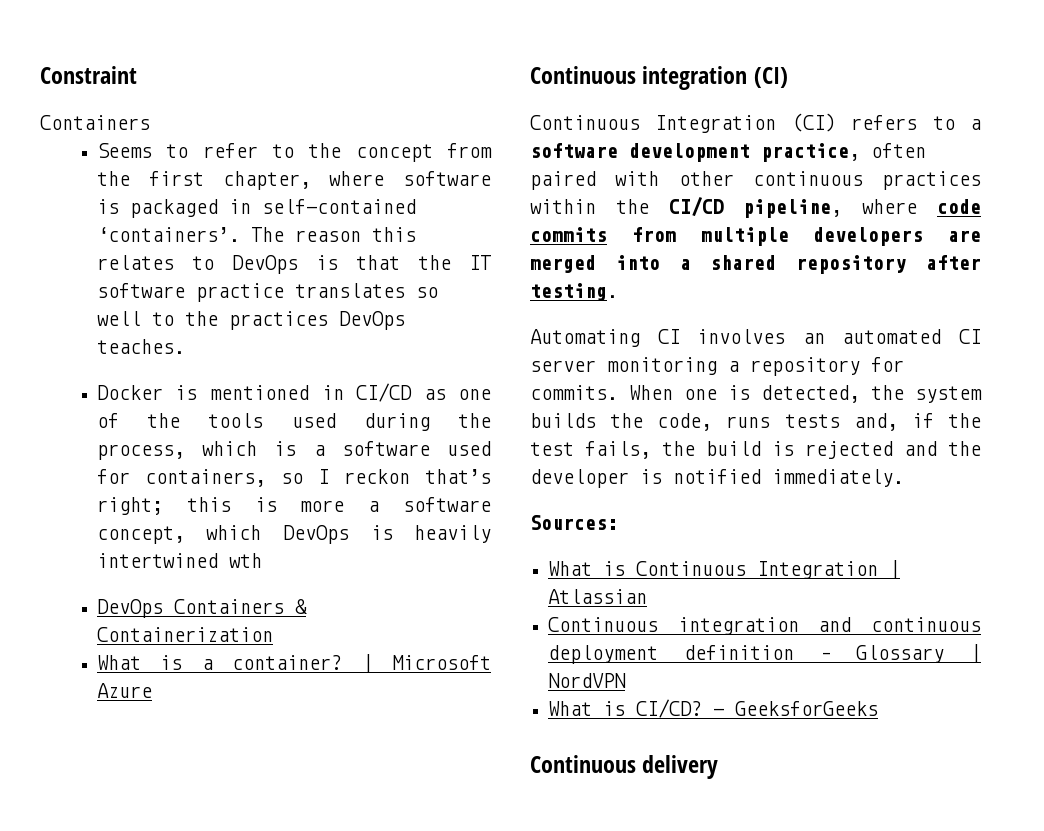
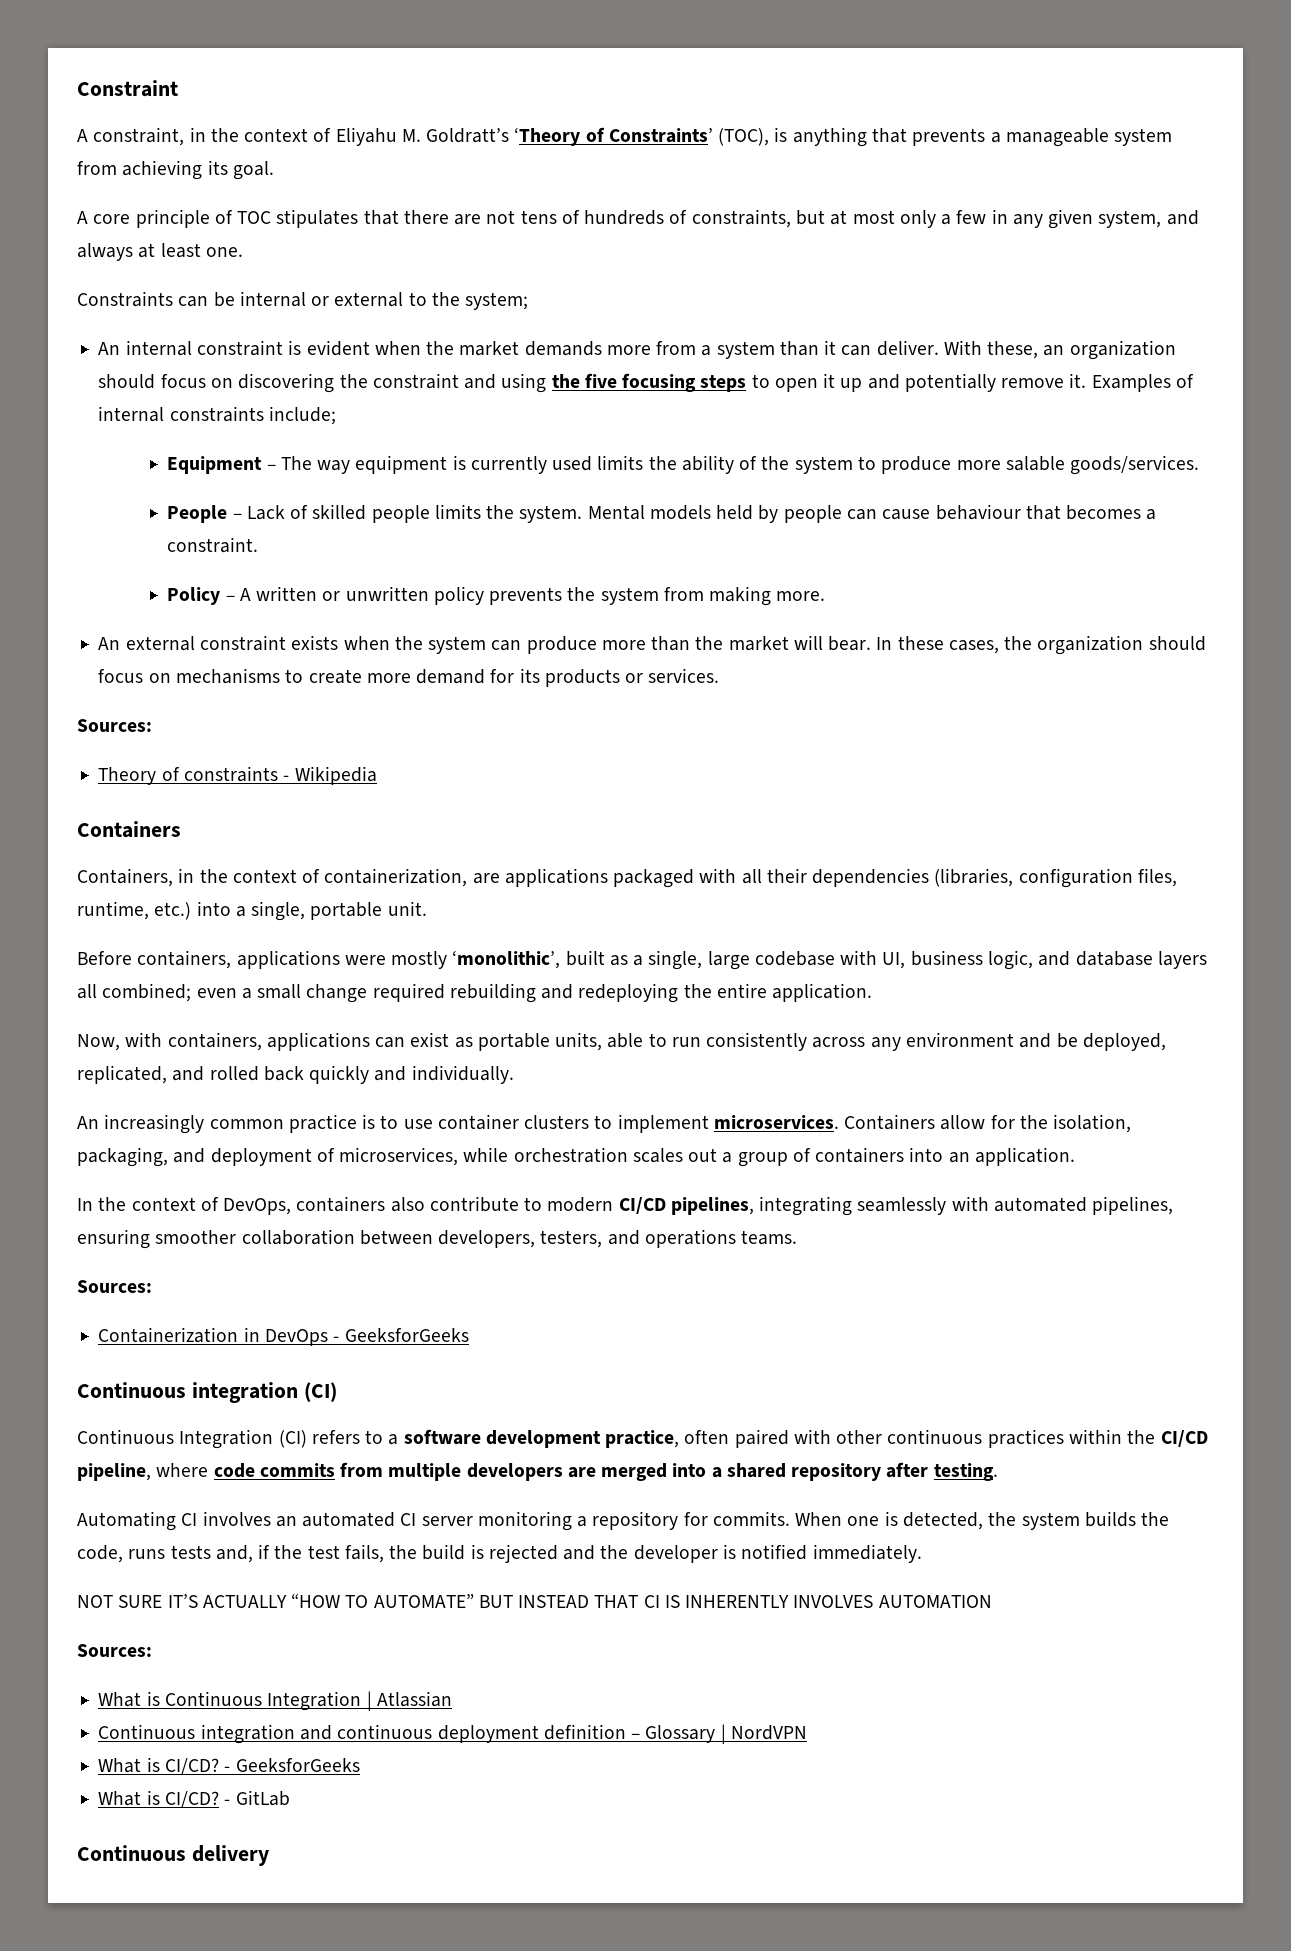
  Constraint
+ A constraint, in the context of Eliyahu M. Goldratt’s ‘Theory of Constraints’ (TOC), is anything that prevents a manageable system from achieving its goal.
+ A core principle of TOC stipulates that there are not tens of hundreds of constraints, but at most only a few in any given system, and always at least one.
+ Constraints can be internal or external to the system;
+ An internal constraint is evident when the market demands more from a system than it can deliver. With these, an organization should focus on discovering the constraint and using the five focusing steps to open it up and potentially remove it. Examples of internal constraints include;
+ Equipment – The way equipment is currently used limits the ability of the system to produce more salable goods/services.
+ People – Lack of skilled people limits the system. Mental models held by people can cause behaviour that becomes a constraint.
+ Policy – A written or unwritten policy prevents the system from making more.
+ An external constraint exists when the system can produce more than the market will bear. In these cases, the organization should focus on mechanisms to create more demand for its products or services.
+ Sources:
+ Theory of constraints - Wikipedia
  Containers
- Seems to refer to the concept from the first chapter, where software is packaged in self-contained ‘containers’. The reason this relates to DevOps is that the IT software practice translates so well to the practices DevOps teaches.
- Docker is mentioned in CI/CD as one of the tools used during the process, which is a software used for containers, so I reckon that’s right; this is more a software concept, which DevOps is heavily intertwined wth
- DevOps Containers & Containerization
- What is a container? | Microsoft Azure
+ Containers, in the context of containerization, are applications packaged with all their dependencies (libraries, configuration files, runtime, etc.) into a single, portable unit.
+ Before containers, applications were mostly ‘monolithic’, built as a single, large codebase with UI, business logic, and database layers all combined; even a small change required rebuilding and redeploying the entire application.
+ Now, with containers, applications can exist as portable units, able to run consistently across any environment and be deployed, replicated, and rolled back quickly and individually.
+ An increasingly common practice is to use container clusters to implement microservices. Containers allow for the isolation, packaging, and deployment of microservices, while orchestration scales out a group of containers into an application.
+ In the context of DevOps, containers also contribute to modern CI/CD pipelines, integrating seamlessly with automated pipelines, ensuring smoother collaboration between developers, testers, and operations teams.
+ Sources:
+ Containerization in DevOps - GeeksforGeeks
+ NOT SURE IT’S ACTUALLY “HOW TO AUTOMATE” BUT INSTEAD THAT CI IS INHERENTLY INVOLVES AUTOMATION
+ What is CI/CD? - GitLab

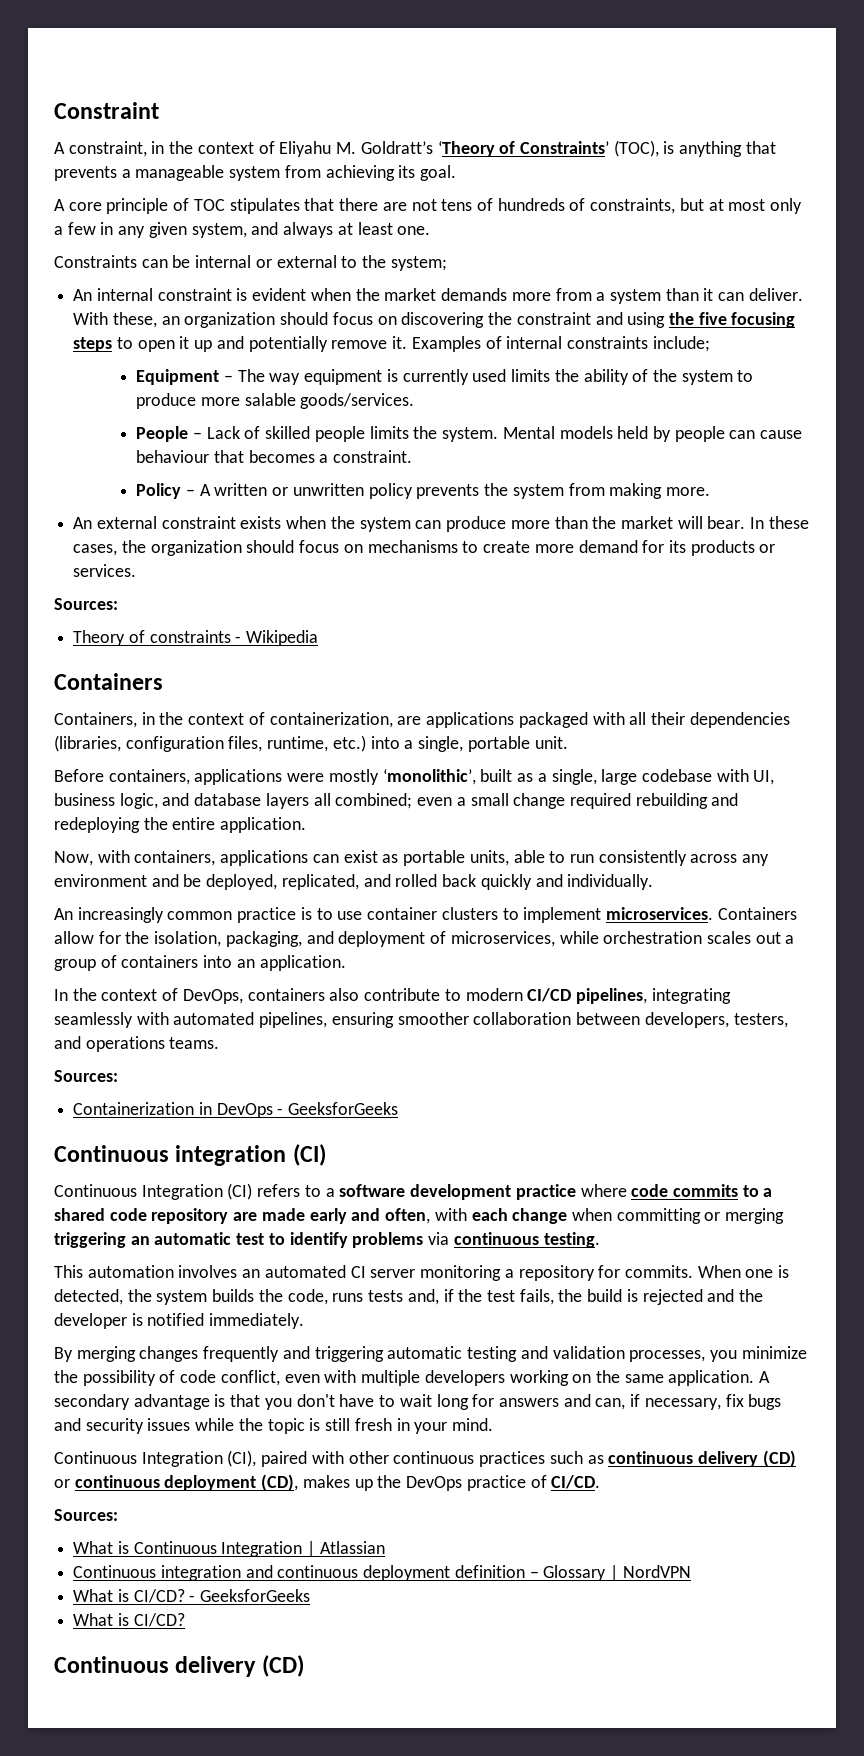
- Continuous Integration (CI) refers to a software development practice, often paired with other continuous practices within the CI/CD pipeline, where code commits from multiple developers are merged into a shared repository after testing.
+ Continuous Integration (CI) refers to a software development practice where code commits to a shared code repository are made early and often, with each change when committing or merging triggering an automatic test to identify problems via continuous testing.
- Automating CI involves an automated CI server monitoring a repository for commits.
+ This automation involves an automated CI server monitoring a repository for commits.
- NOT SURE IT’S ACTUALLY “HOW TO AUTOMATE” BUT INSTEAD THAT CI IS INHERENTLY INVOLVES AUTOMATION
+ By merging changes frequently and triggering automatic testing and validation processes, you minimize the possibility of code conflict, even with multiple developers working on the same application. A secondary advantage is that you don't have to wait long for answers and can, if necessary, fix bugs and security issues while the topic is still fresh in your mind.
+ Continuous Integration (CI), paired with other continuous practices such as continuous delivery (CD) or continuous deployment (CD), makes up the DevOps practice of CI/CD.
- - GitLab
- Continuous delivery
+ Continuous delivery (CD)

